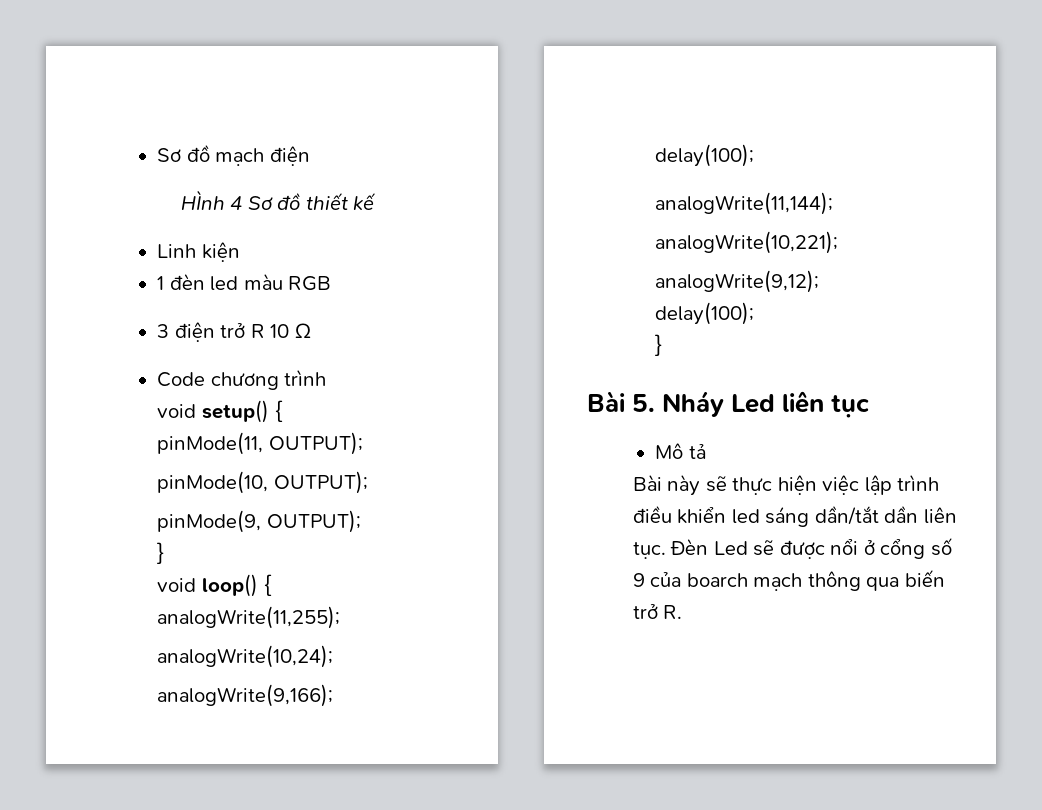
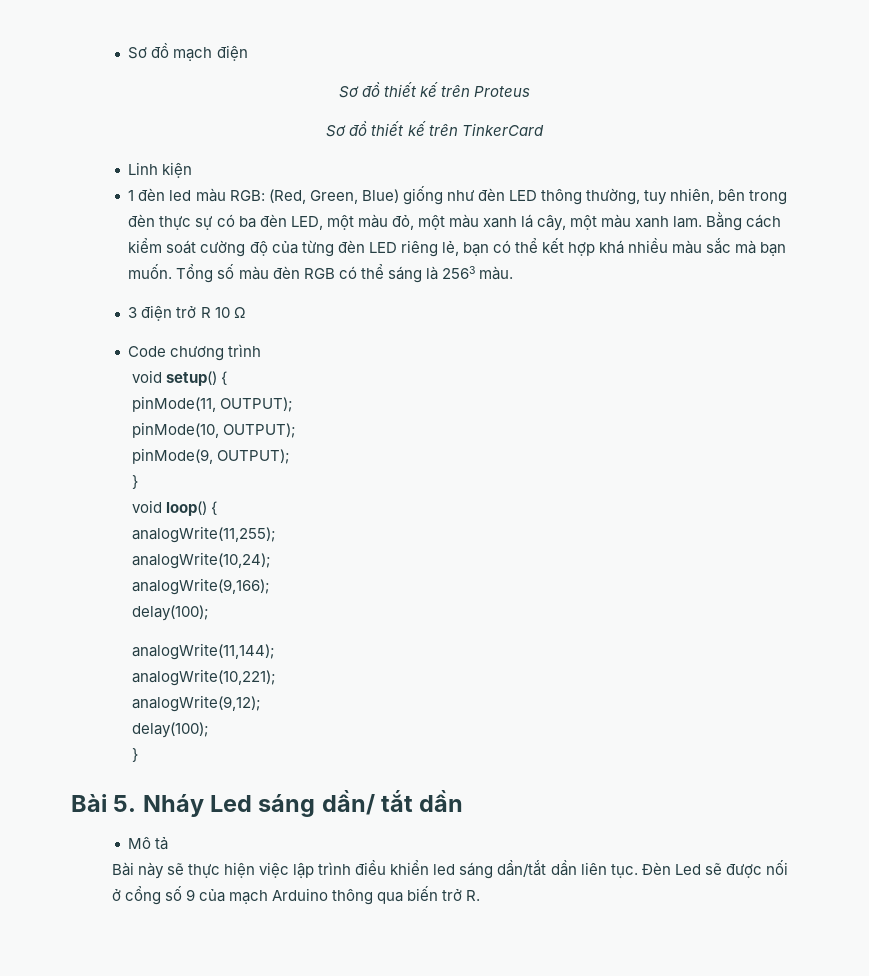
- HÌnh 4 Sơ đồ thiết kế
+ Sơ đồ thiết kế trên Proteus
+ Sơ đồ thiết kế trên TinkerCard
- 1 đèn led màu RGB
+ 1 đèn led màu RGB: (Red, Green, Blue) giống như đèn LED thông thường, tuy nhiên, bên trong đèn thực sự có ba đèn LED, một màu đỏ, một màu xanh lá cây, một màu xanh lam. Bằng cách kiểm soát cường độ của từng đèn LED riêng lẻ, bạn có thể kết hợp khá nhiều màu sắc mà bạn muốn. Tổng số màu đèn RGB có thể sáng là 2563 màu.
- Bài 5. Nháy Led liên tục
+ Bài 5. Nháy Led sáng dần/ tắt dần
- Đèn Led sẽ được nổi ở cổng số 9 của boarch mạch thông qua biến trở R.
+ Đèn Led sẽ được nối ở cổng số 9 của mạch Arduino thông qua biến trở R.

